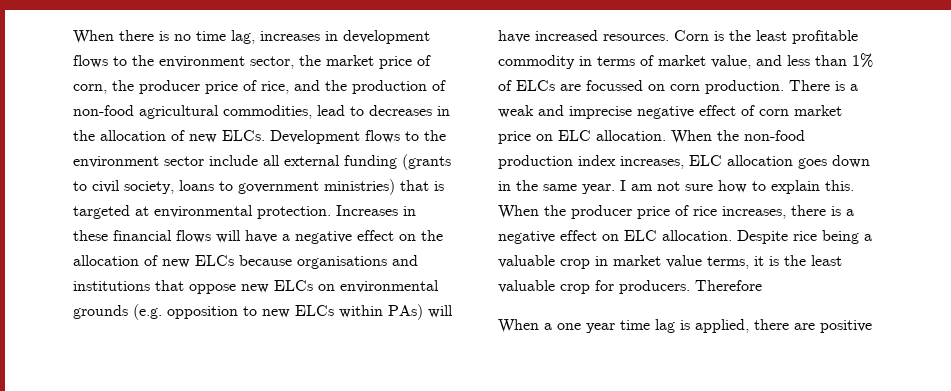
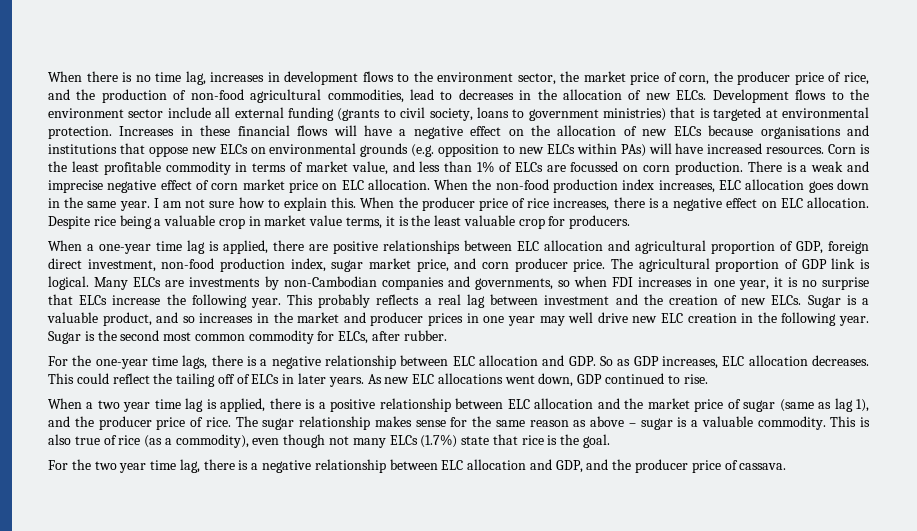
- Despite rice being a valuable crop in market value terms, it is the least valuable crop for producers. Therefore
- When a one year time lag is applied, there are positive
+ Despite rice being a valuable crop in market value terms, it is the least valuable crop for producers.
+ When a one-year time lag is applied, there are positive relationships between ELC allocation and agricultural proportion of GDP, foreign direct investment, non-food production index, sugar market price, and corn producer price. The agricultural proportion of GDP link is logical. Many ELCs are investments by non-Cambodian companies and governments, so when FDI increases in one year, it is no surprise that ELCs increase the following year. This probably reflects a real lag between investment and the creation of new ELCs. Sugar is a valuable product, and so increases in the market and producer prices in one year may well drive new ELC creation in the following year. Sugar is the second most common commodity for ELCs, after rubber.
+ For the one-year time lags, there is a negative relationship between ELC allocation and GDP. So as GDP increases, ELC allocation decreases. This could reflect the tailing off of ELCs in later years. As new ELC allocations went down, GDP continued to rise.
+ When a two year time lag is applied, there is a positive relationship between ELC allocation and the market price of sugar (same as lag 1), and the producer price of rice. The sugar relationship makes sense for the same reason as above – sugar is a valuable commodity. This is also true of rice (as a commodity), even though not many ELCs (1.7%) state that rice is the goal.
+ For the two year time lag, there is a negative relationship between ELC allocation and GDP, and the producer price of cassava.

